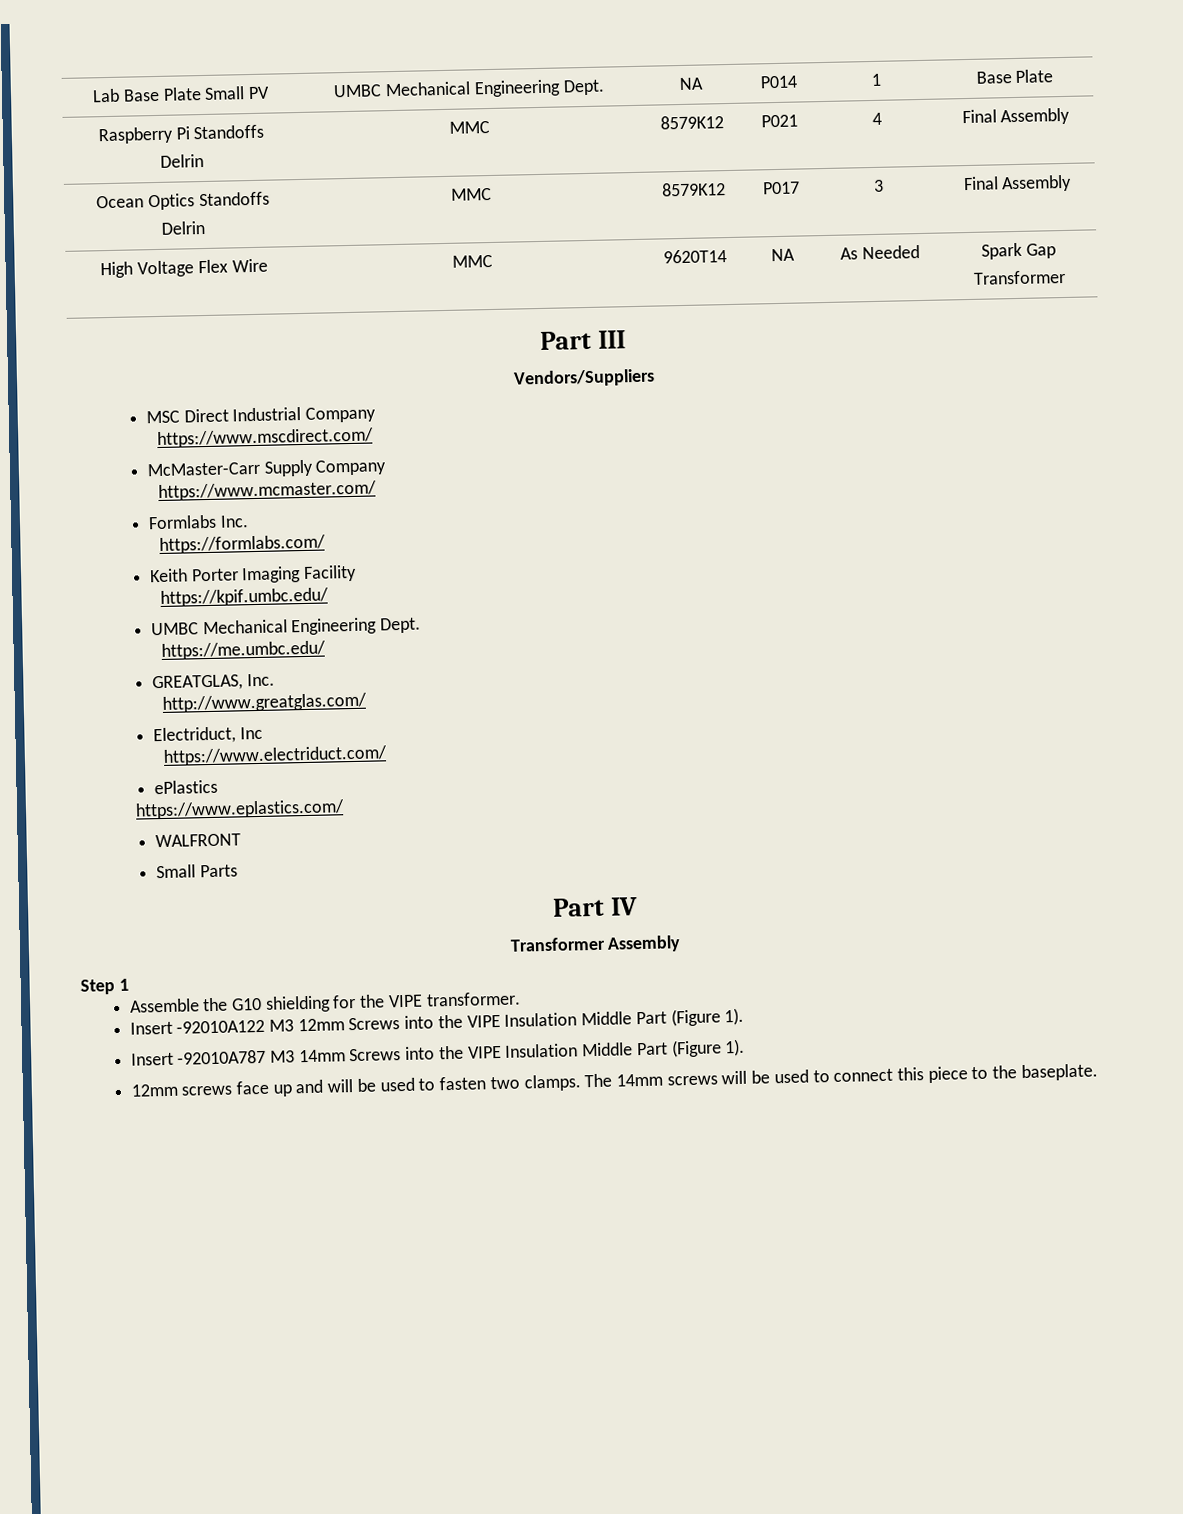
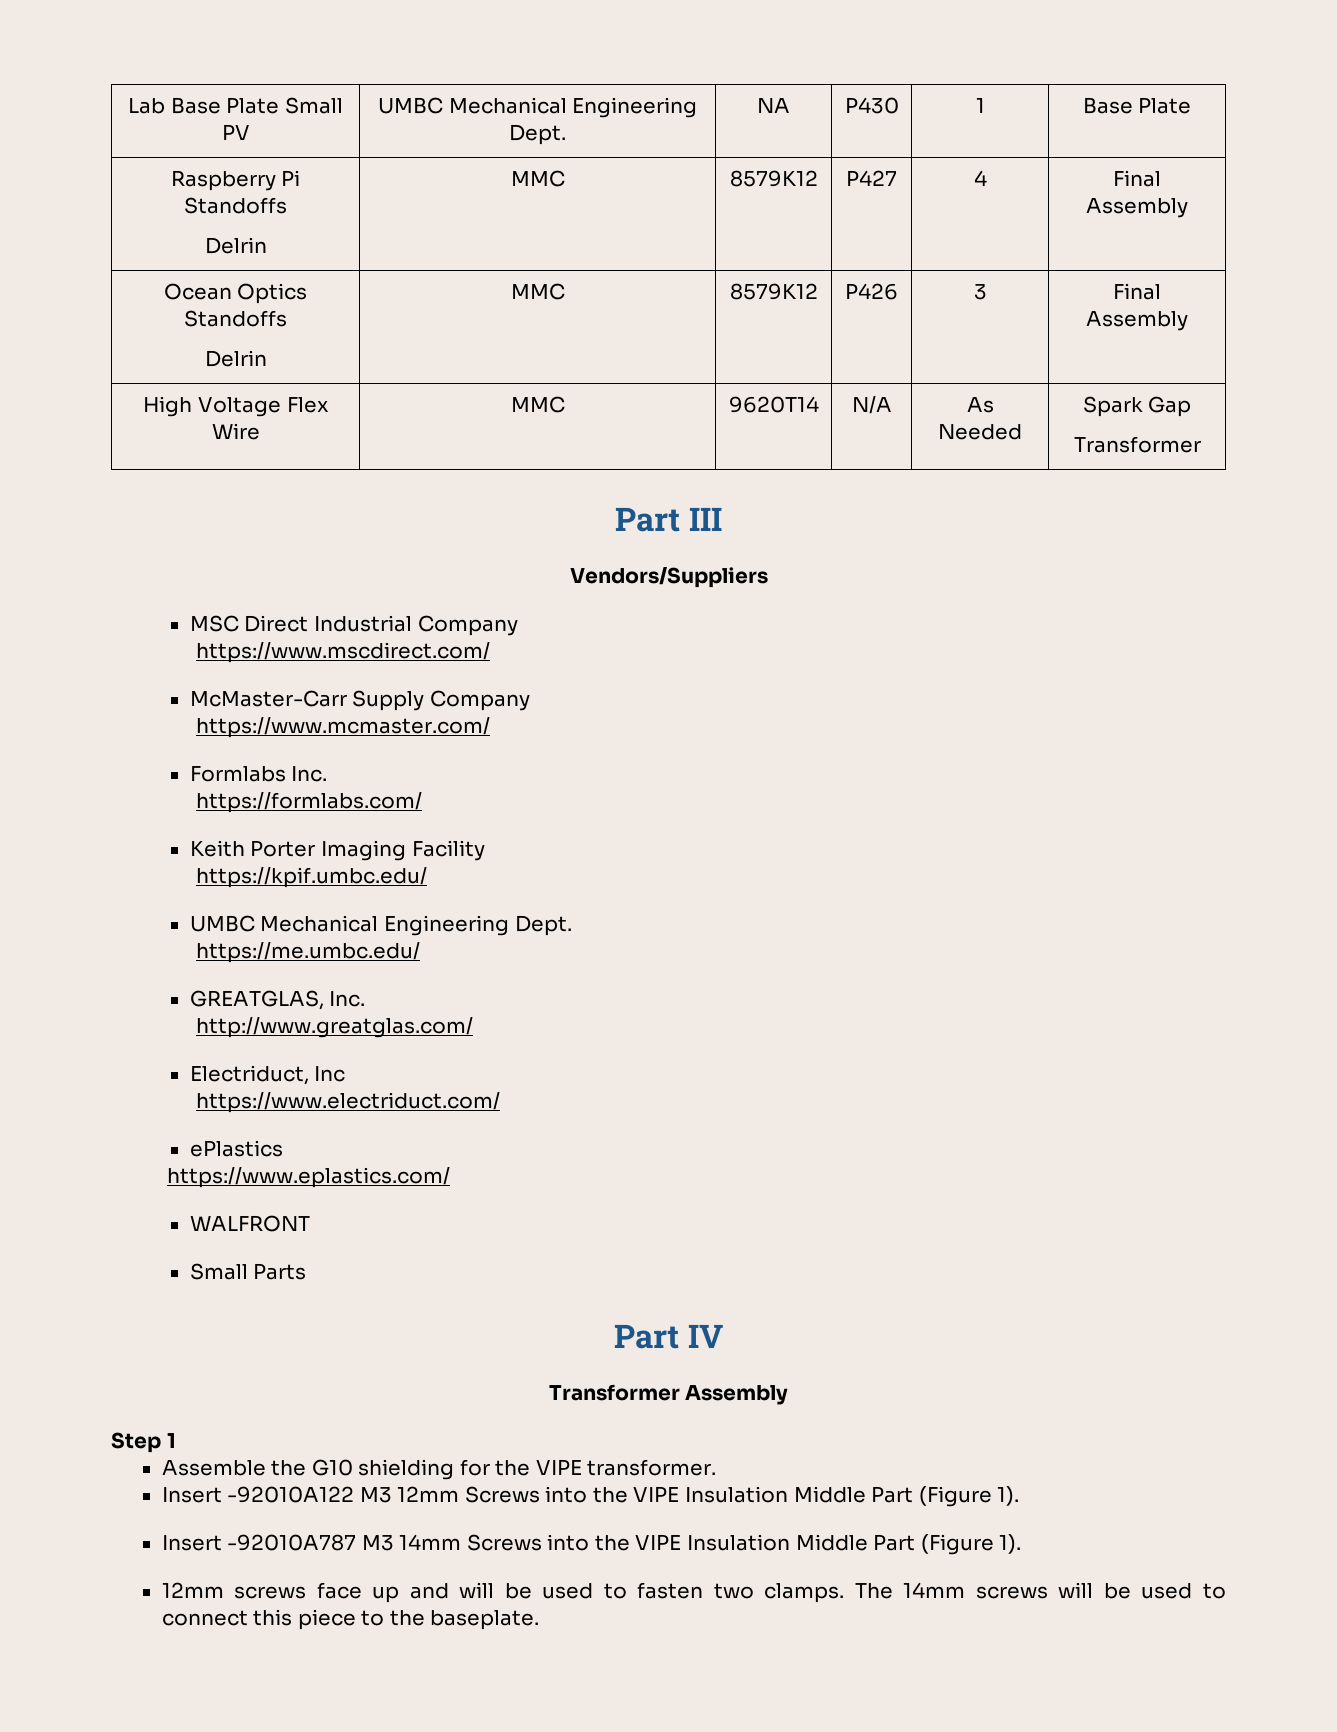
- Lab Base Plate Small PV | UMBC Mechanical Engineering Dept. | NA | P014 | 1 | Base Plate
+ Lab Base Plate Small PV | UMBC Mechanical Engineering Dept. | NA | P430 | 1 | Base Plate
  Raspberry Pi Standoffs
- Delrin | MMC | 8579K12 | P021 | 4 | Final Assembly
+ Delrin | MMC | 8579K12 | P427 | 4 | Final Assembly
  Ocean Optics Standoffs
- Delrin | MMC | 8579K12 | P017 | 3 | Final Assembly
+ Delrin | MMC | 8579K12 | P426 | 3 | Final Assembly
- High Voltage Flex Wire | MMC | 9620T14 | NA | As Needed | Spark Gap
+ High Voltage Flex Wire | MMC | 9620T14 | N/A | As Needed | Spark Gap

